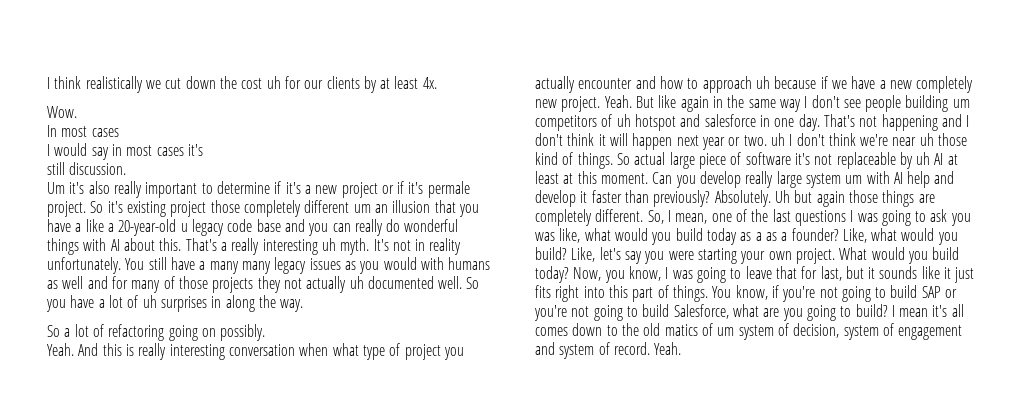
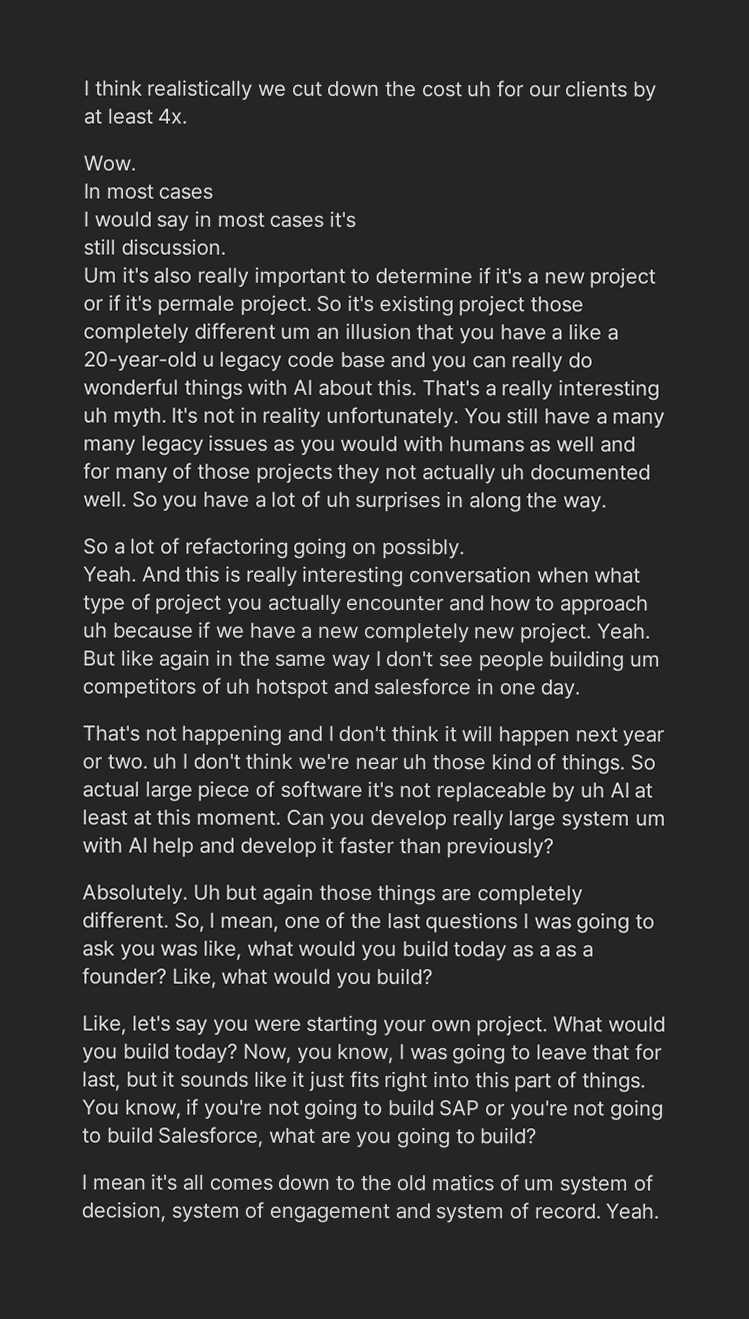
- But like again in the same way I don't see people building um competitors of uh hotspot and salesforce in one day. That's not happening and I don't think it will happen next year or two. uh I don't think we're near uh those kind of things.
+ But like again in the same way I don't see people building um competitors of uh hotspot and salesforce in one day.
+ That's not happening and I don't think it will happen next year or two. uh I don't think we're near uh those kind of things.
- Can you develop really large system um with AI help and develop it faster than previously? Absolutely.
+ Can you develop really large system um with AI help and develop it faster than previously?
+ Absolutely.
- Like, what would you build? Like, let's say you were starting your own project.
+ Like, what would you build?
+ Like, let's say you were starting your own project.
- You know, if you're not going to build SAP or you're not going to build Salesforce, what are you going to build? I mean it's all comes down to the old matics of um system of decision, system of engagement and system of record.
+ You know, if you're not going to build SAP or you're not going to build Salesforce, what are you going to build?
+ I mean it's all comes down to the old matics of um system of decision, system of engagement and system of record.

